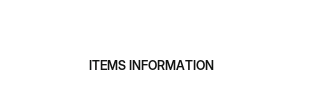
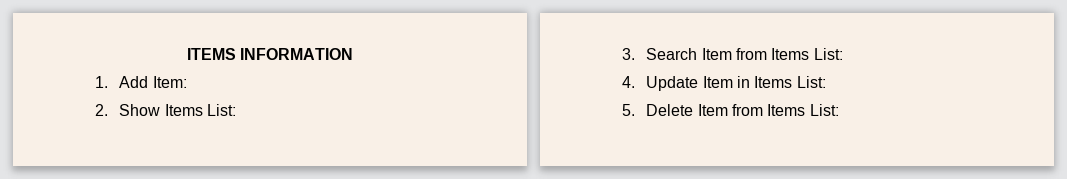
+ 1. Add Item:
+ 2. Show Items List:
+ 3. Search Item from Items List:
+ 4. Update Item in Items List:
+ 5. Delete Item from Items List:

